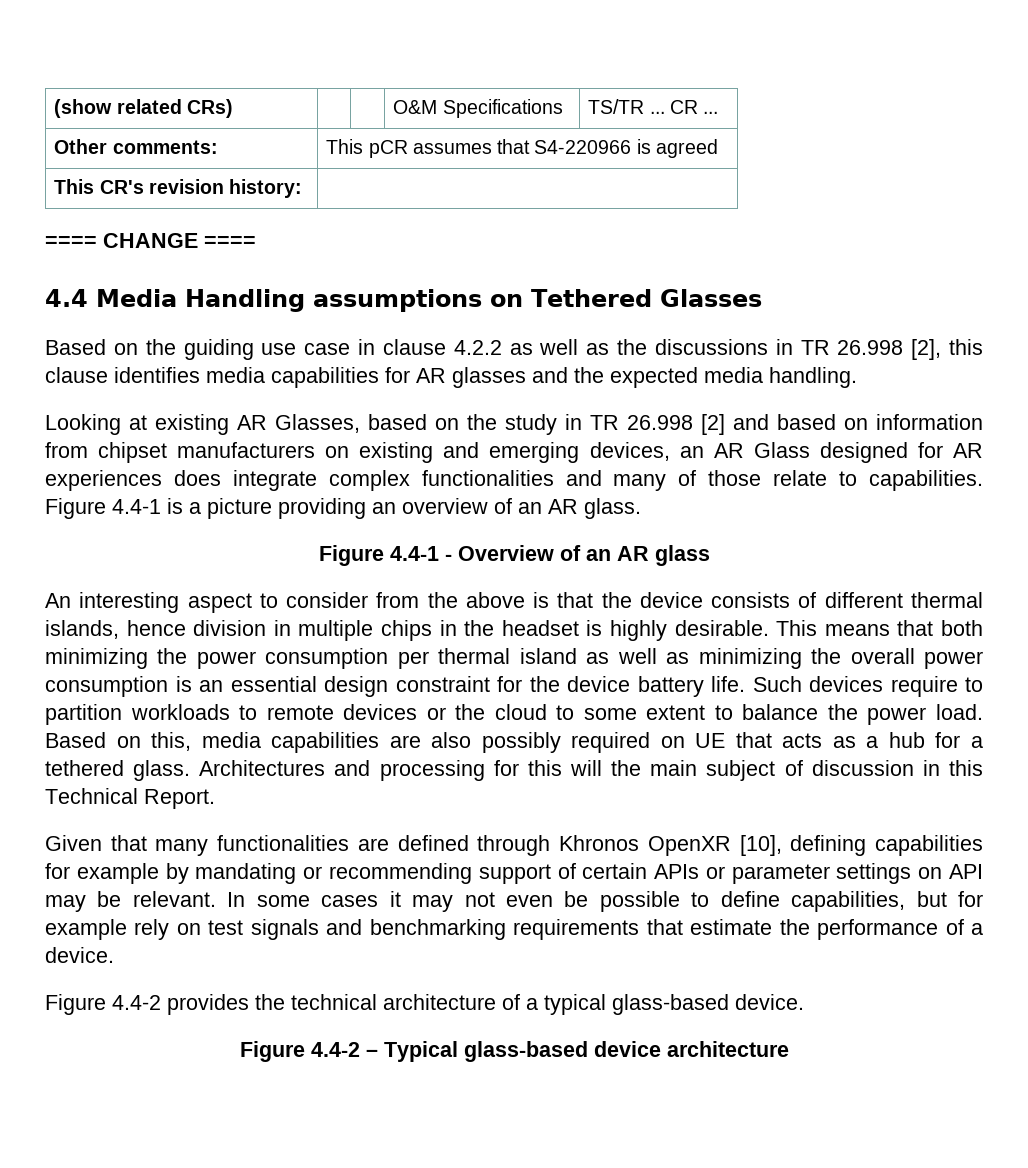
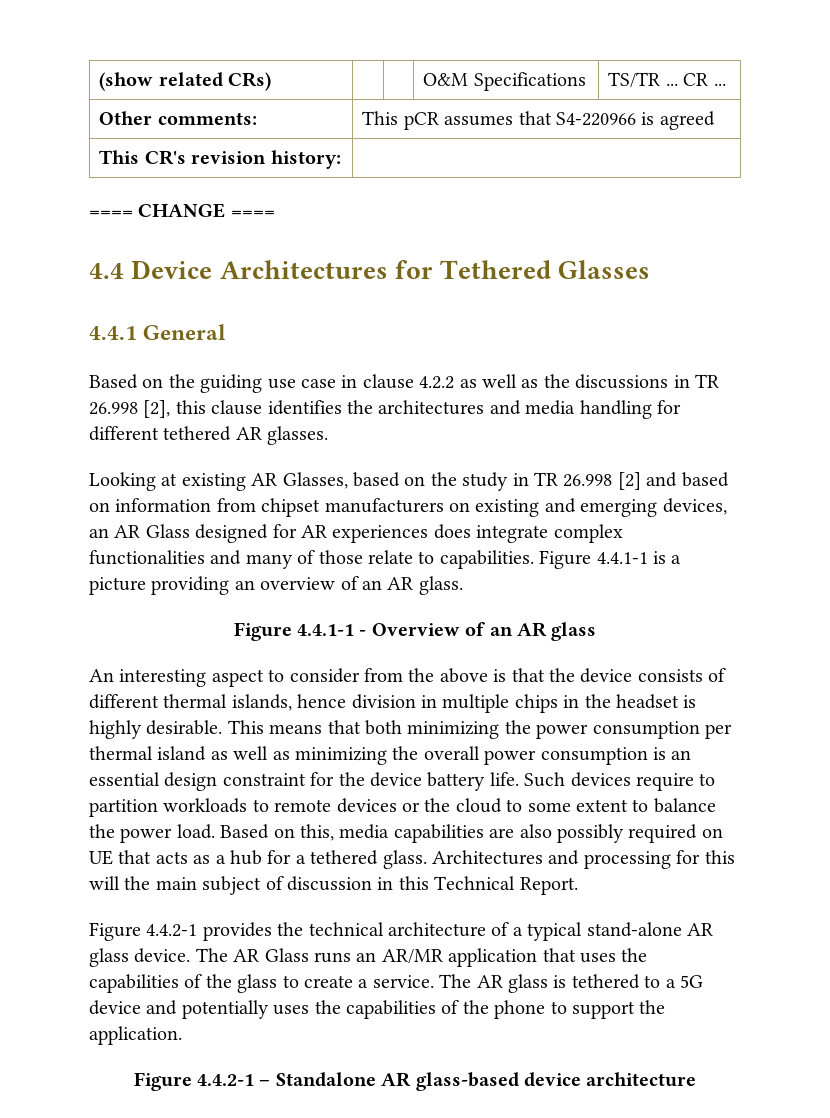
- 4.4 Media Handling assumptions on Tethered Glasses
+ 4.4 Device Architectures for Tethered Glasses
+ 4.4.1 General
- Based on the guiding use case in clause 4.2.2 as well as the discussions in TR 26.998 [2], this clause identifies media capabilities for AR glasses and the expected media handling.
+ Based on the guiding use case in clause 4.2.2 as well as the discussions in TR 26.998 [2], this clause identifies the architectures and media handling for different tethered AR glasses.
- Figure 4.4-1 is a picture providing an overview of an AR glass.
+ Figure 4.4.1-1 is a picture providing an overview of an AR glass.
- Figure 4.4-1 - Overview of an AR glass
+ Figure 4.4.1-1 - Overview of an AR glass
- Given that many functionalities are defined through Khronos OpenXR [10], defining capabilities for example by mandating or recommending support of certain APIs or parameter settings on API may be relevant. In some cases it may not even be possible to define capabilities, but for example rely on test signals and benchmarking requirements that estimate the performance of a device.
- Figure 4.4-2 provides the technical architecture of a typical glass-based device.
- Figure 4.4-2 – Typical glass-based device architecture
+ Figure 4.4.2-1 provides the technical architecture of a typical stand-alone AR glass device. The AR Glass runs an AR/MR application that uses the capabilities of the glass to create a service. The AR glass is tethered to a 5G device and potentially uses the capabilities of the phone to support the application.
+ Figure 4.4.2-1 – Standalone AR glass-based device architecture

